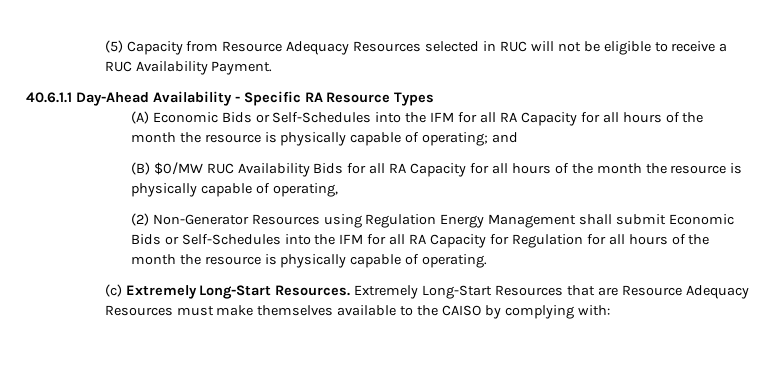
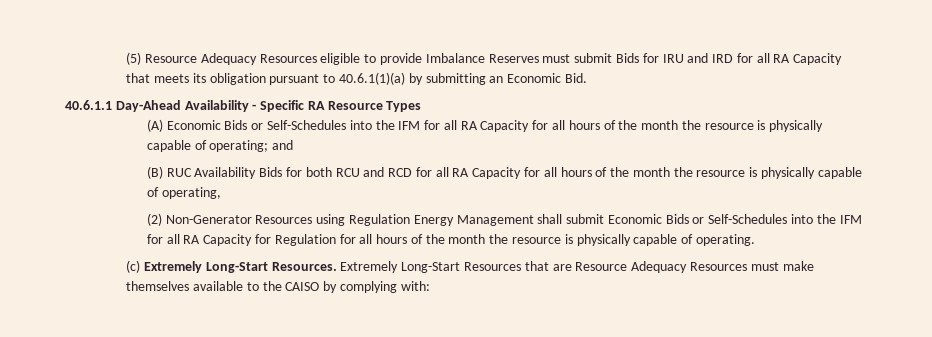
- (5) Capacity from Resource Adequacy Resources selected in RUC will not be eligible to receive a RUC Availability Payment.
+ (5) Resource Adequacy Resources eligible to provide Imbalance Reserves must submit Bids for IRU and IRD for all RA Capacity that meets its obligation pursuant to 40.6.1(1)(a) by submitting an Economic Bid.
- (B) $0/MW RUC Availability Bids for all RA Capacity for all hours of the month the resource is physically capable of operating,
+ (B) RUC Availability Bids for both RCU and RCD for all RA Capacity for all hours of the month the resource is physically capable of operating,

